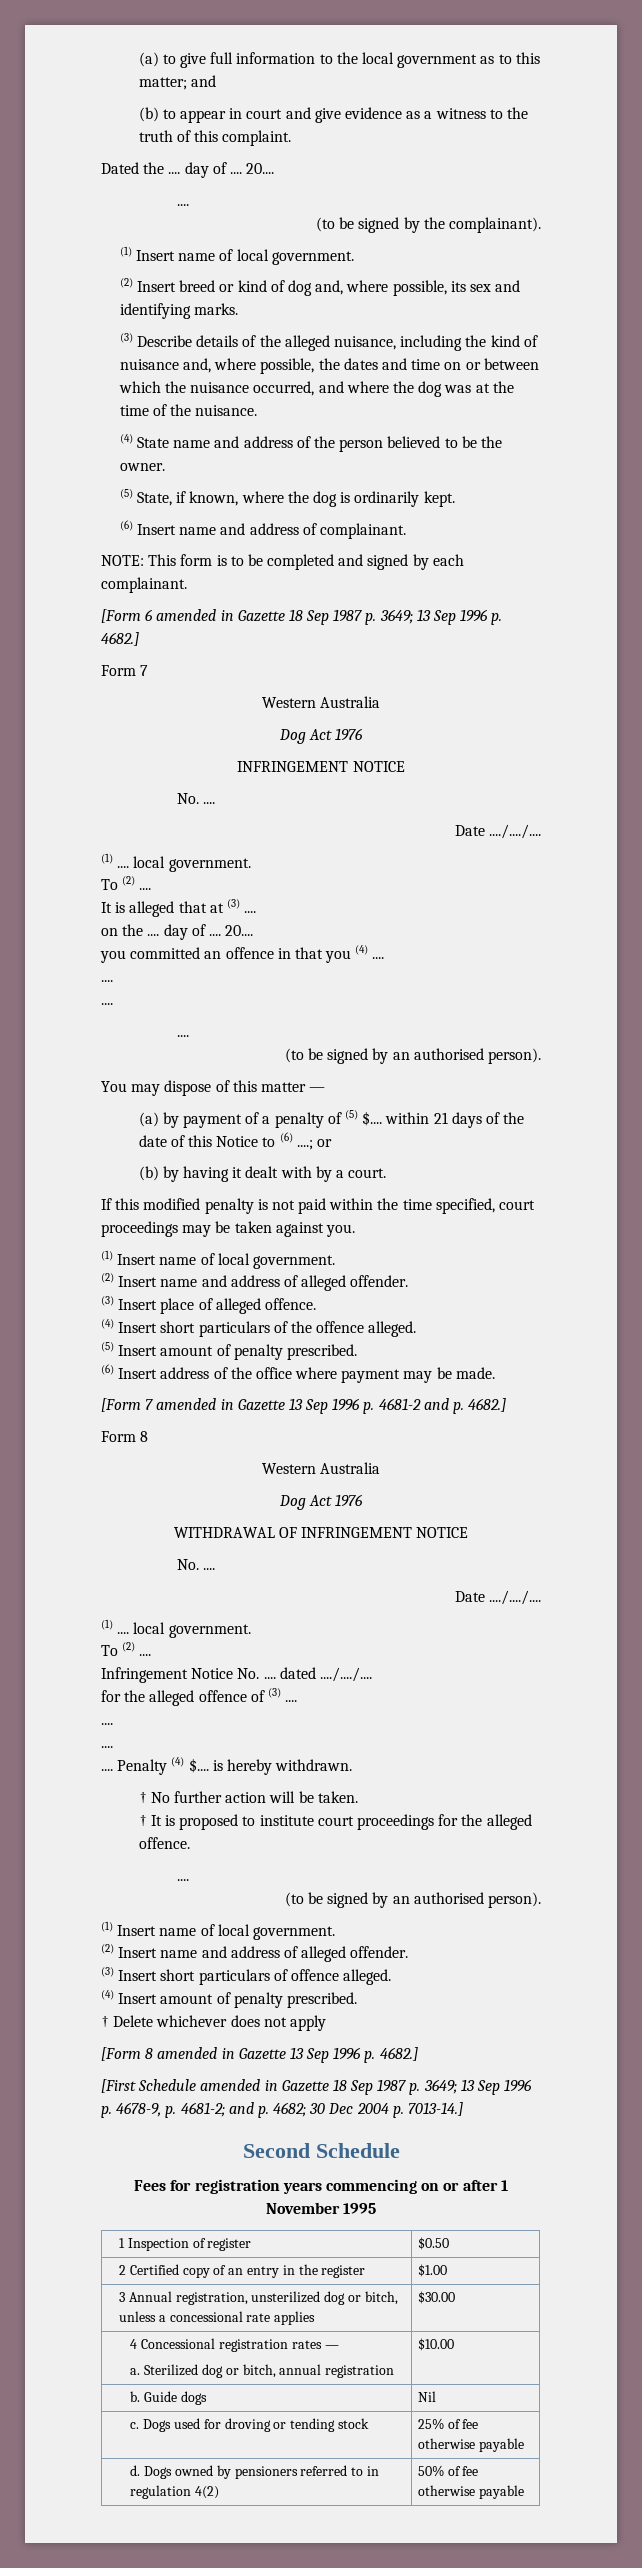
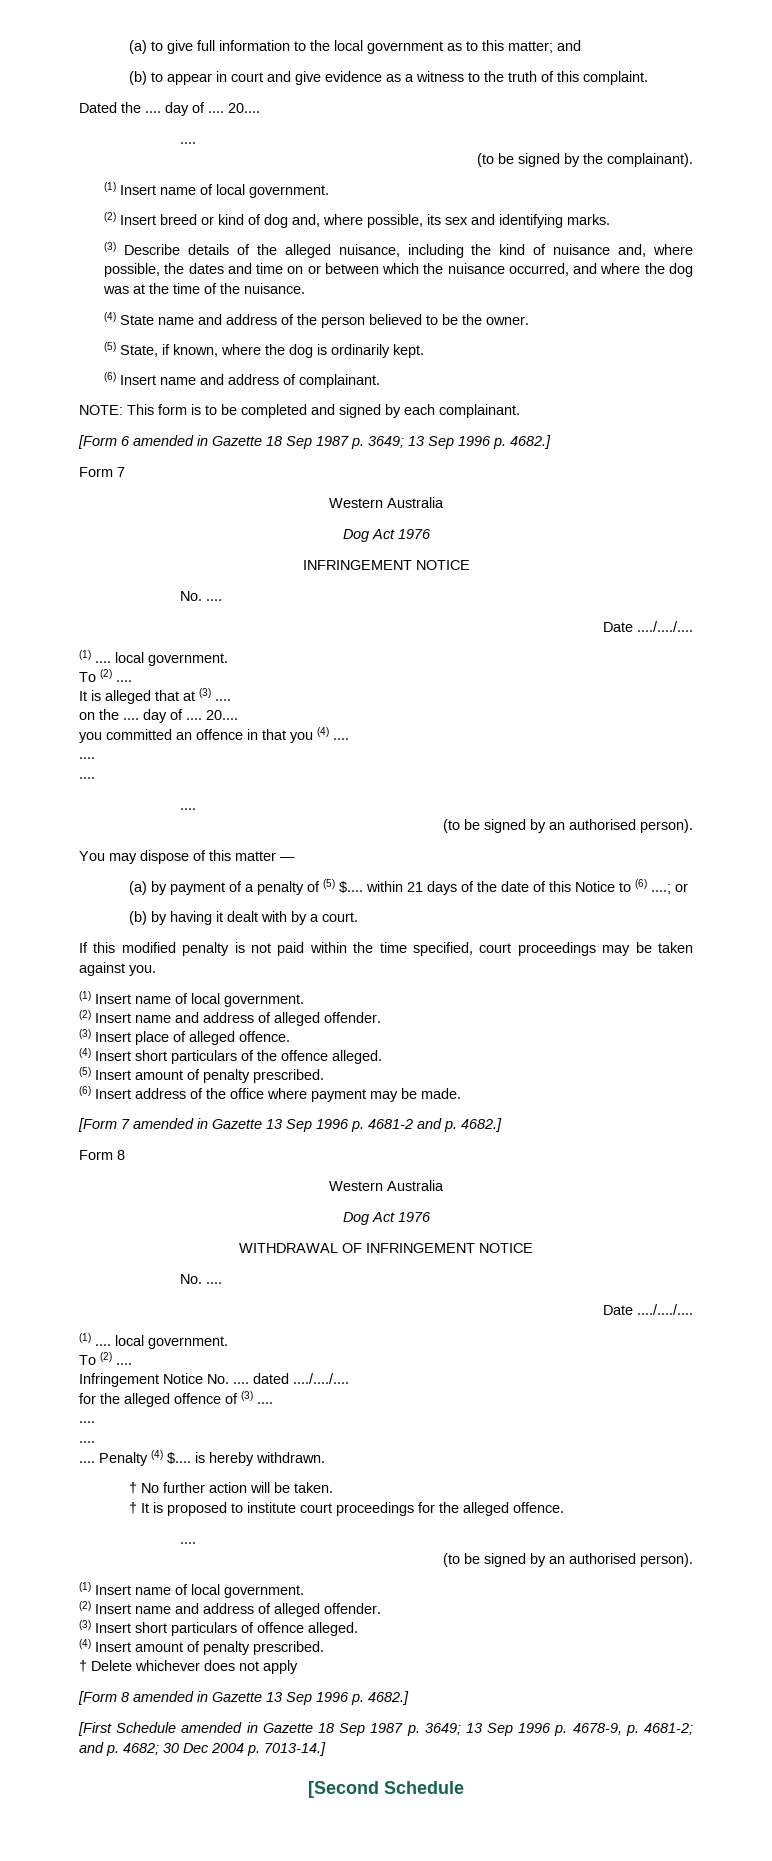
- Second Schedule
- Fees for registration years commencing on or after 1 November 1995
- 1 Inspection of register | $0.50
- 2 Certified copy of an entry in the register | $1.00
- 3 Annual registration, unsterilized dog or bitch, unless a concessional rate applies | $30.00
- 4 Concessional registration rates —
- a. Sterilized dog or bitch, annual registration | $10.00
- b. Guide dogs | Nil
- c. Dogs used for droving or tending stock | 25% of fee otherwise payable
- d. Dogs owned by pensioners referred to in regulation 4(2) | 50% of fee otherwise payable
+ [Second Schedule

